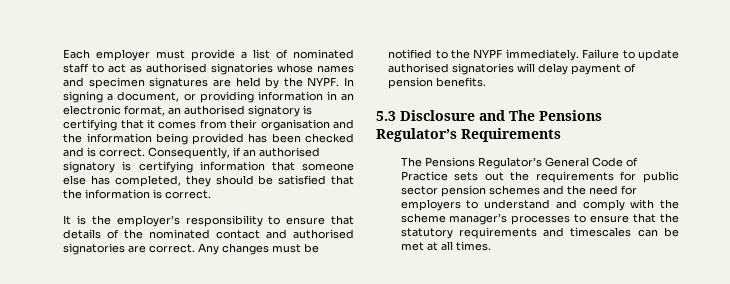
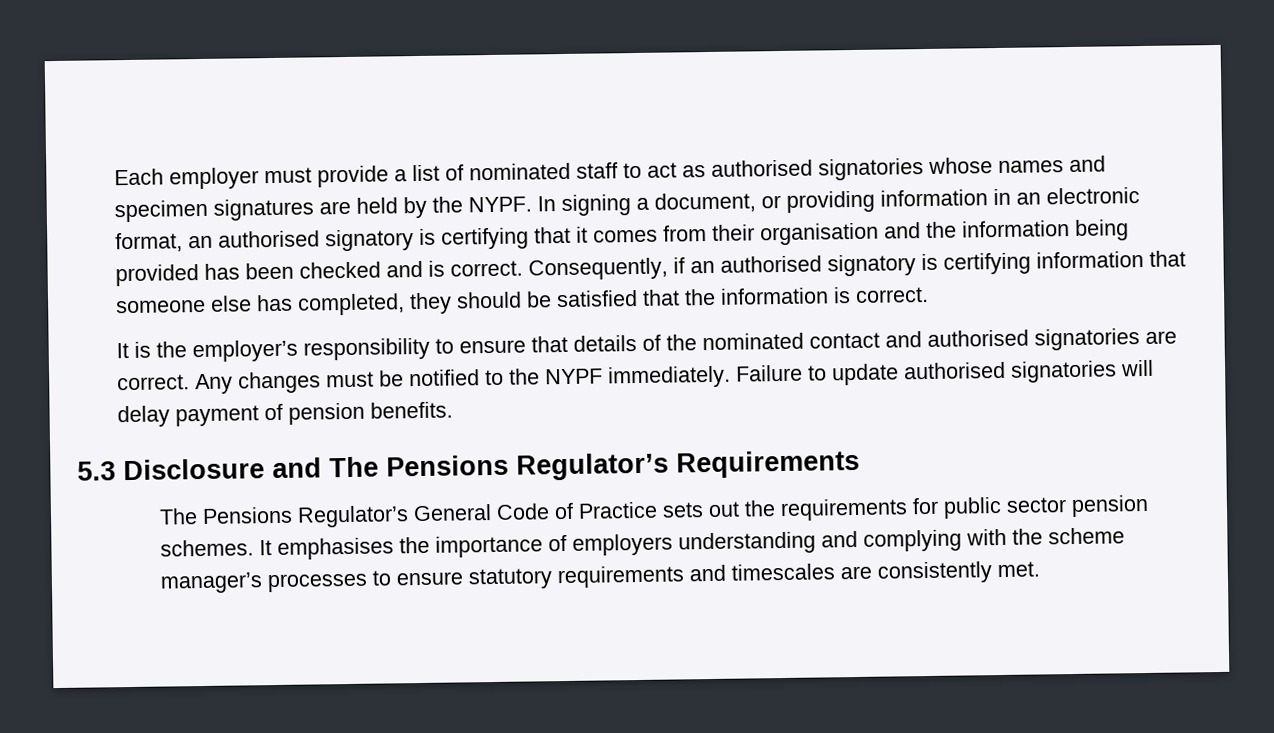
- The Pensions Regulator’s General Code of Practice sets out the requirements for public sector pension schemes and the need for employers to understand and comply with the scheme manager’s processes to ensure that the statutory requirements and timescales can be met at all times.
+ The Pensions Regulator’s General Code of Practice sets out the requirements for public sector pension schemes. It emphasises the importance of employers understanding and complying with the scheme manager’s processes to ensure statutory requirements and timescales are consistently met.

